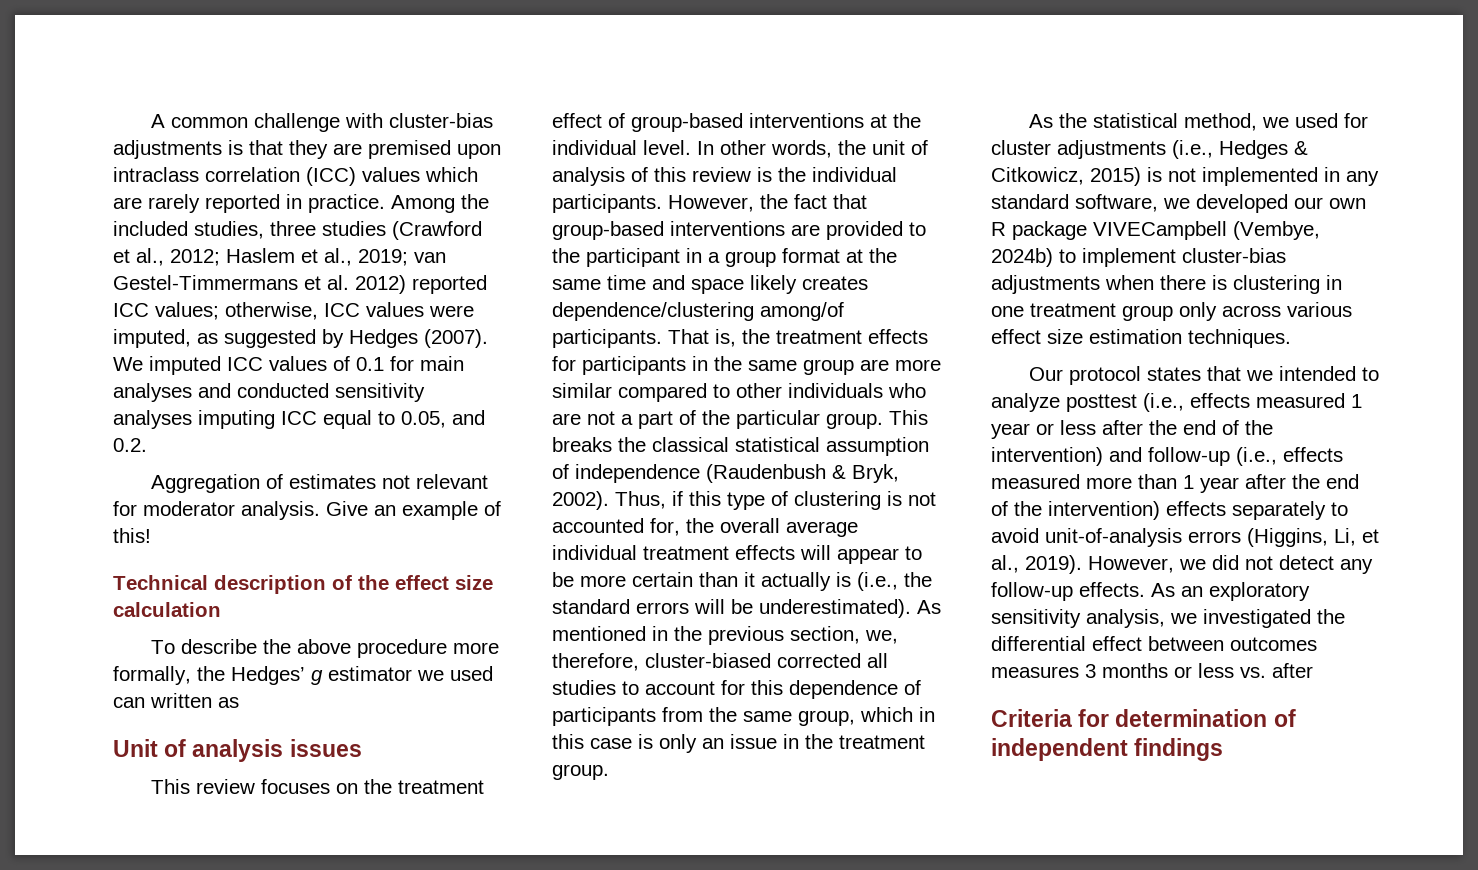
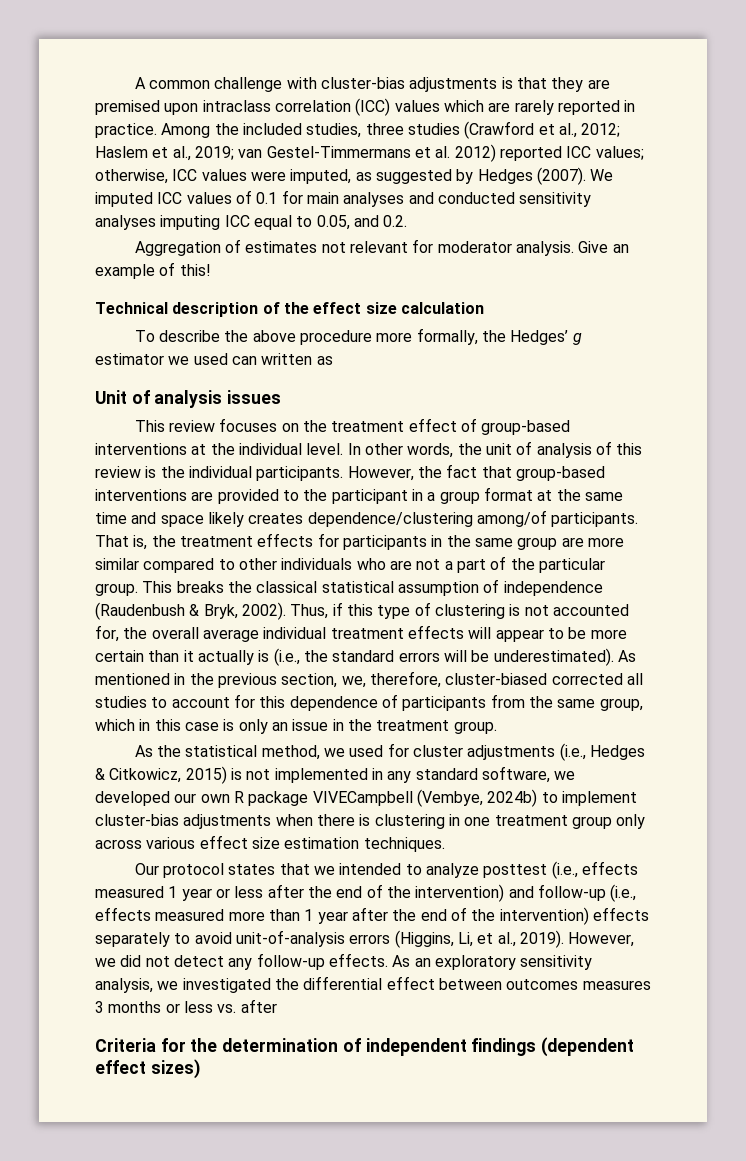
- Criteria for determination of independent findings
+ Criteria for the determination of independent findings (dependent effect sizes)

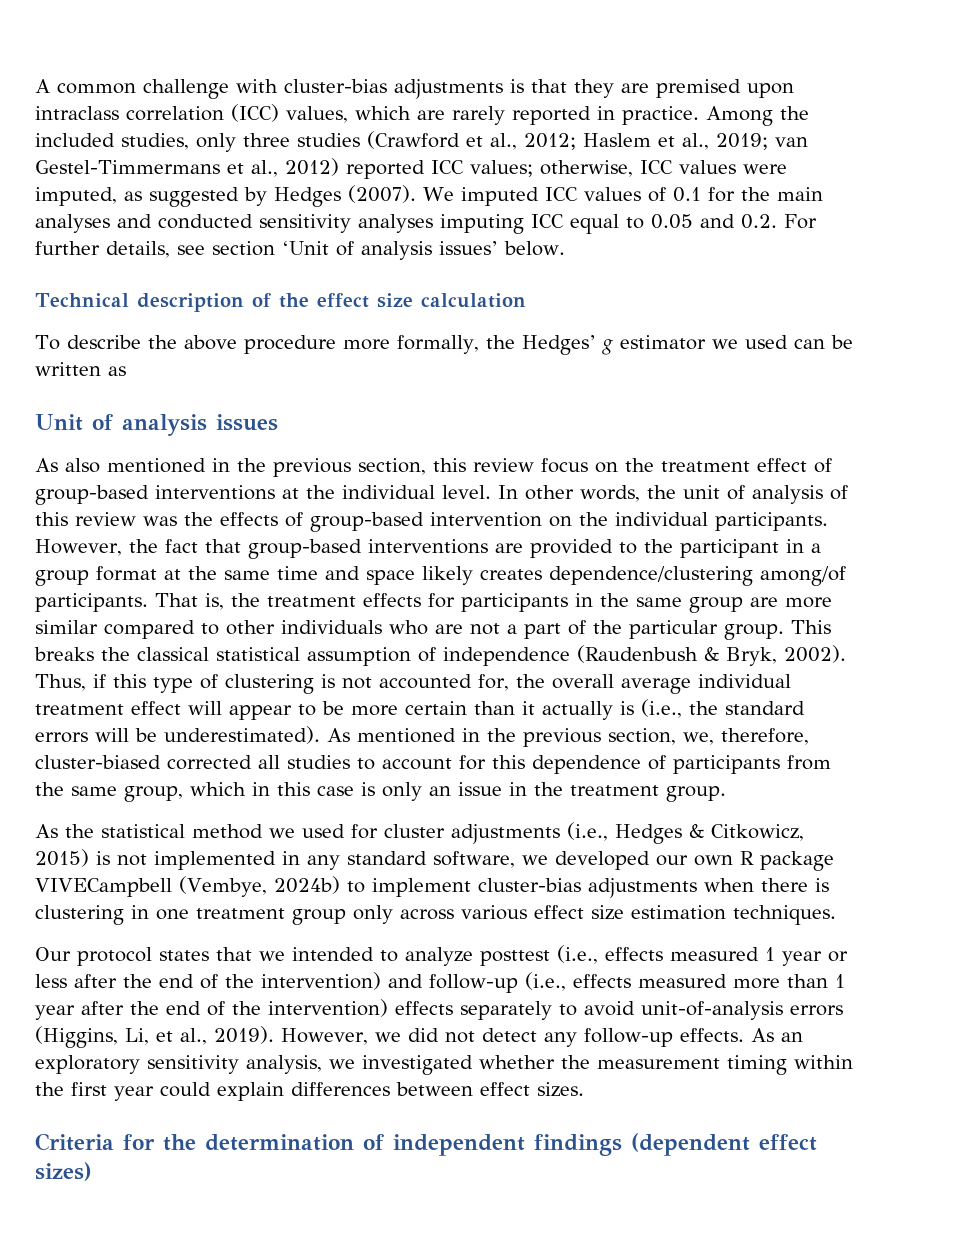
- A common challenge with cluster-bias adjustments is that they are premised upon intraclass correlation (ICC) values which are rarely reported in practice.
+ A common challenge with cluster-bias adjustments is that they are premised upon intraclass correlation (ICC) values, which are rarely reported in practice.
- Among the included studies, three studies (Crawford et al., 2012; Haslem et al., 2019; van Gestel-Timmermans et al. 2012) reported ICC values; otherwise, ICC values were imputed, as suggested by Hedges (2007).
+ Among the included studies, only three studies (Crawford et al., 2012; Haslem et al., 2019; van Gestel-Timmermans et al., 2012) reported ICC values; otherwise, ICC values were imputed, as suggested by Hedges (2007).
- We imputed ICC values of 0.1 for main analyses and conducted sensitivity analyses imputing ICC equal to 0.05, and 0.2.
- Aggregation of estimates not relevant for moderator analysis. Give an example of this!
+ We imputed ICC values of 0.1 for the main analyses and conducted sensitivity analyses imputing ICC equal to 0.05 and 0.2. For further details, see section ‘Unit of analysis issues’ below.
- To describe the above procedure more formally, the Hedges’ g estimator we used can written as
+ To describe the above procedure more formally, the Hedges’ g estimator we used can be written as
- This review focuses on the treatment effect of group-based interventions at the individual level.
+ As also mentioned in the previous section, this review focus on the treatment effect of group-based interventions at the individual level.
- In other words, the unit of analysis of this review is the individual participants.
+ In other words, the unit of analysis of this review was the effects of group-based intervention on the individual participants.
- Thus, if this type of clustering is not accounted for, the overall average individual treatment effects will appear to be more certain than it actually is (i.e., the standard errors will be underestimated).
+ Thus, if this type of clustering is not accounted for, the overall average individual treatment effect will appear to be more certain than it actually is (i.e., the standard errors will be underestimated).
- As the statistical method, we used for cluster adjustments (i.e., Hedges & Citkowicz, 2015) is not implemented in any standard software, we developed our own R package VIVECampbell (Vembye, 2024b) to implement cluster-bias adjustments when there is clustering in one treatment group only across various effect size estimation techniques.
+ As the statistical method we used for cluster adjustments (i.e., Hedges & Citkowicz, 2015) is not implemented in any standard software, we developed our own R package VIVECampbell (Vembye, 2024b) to implement cluster-bias adjustments when there is clustering in one treatment group only across various effect size estimation techniques.
- As an exploratory sensitivity analysis, we investigated the differential effect between outcomes measures 3 months or less vs. after
+ As an exploratory sensitivity analysis, we investigated whether the measurement timing within the first year could explain differences between effect sizes.

